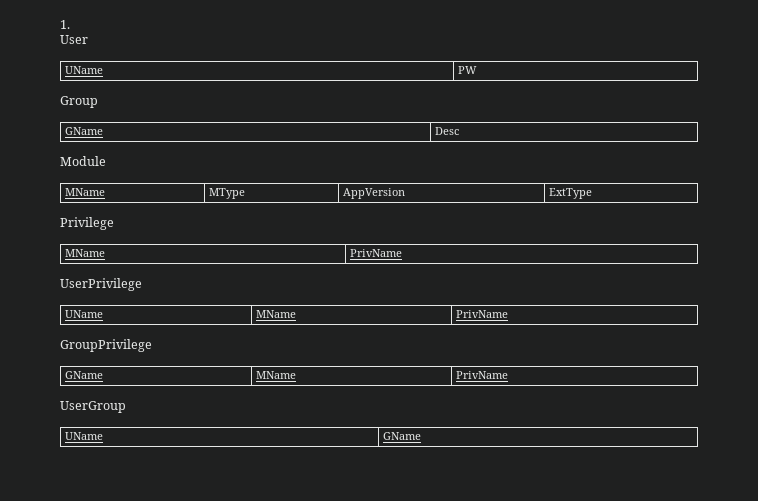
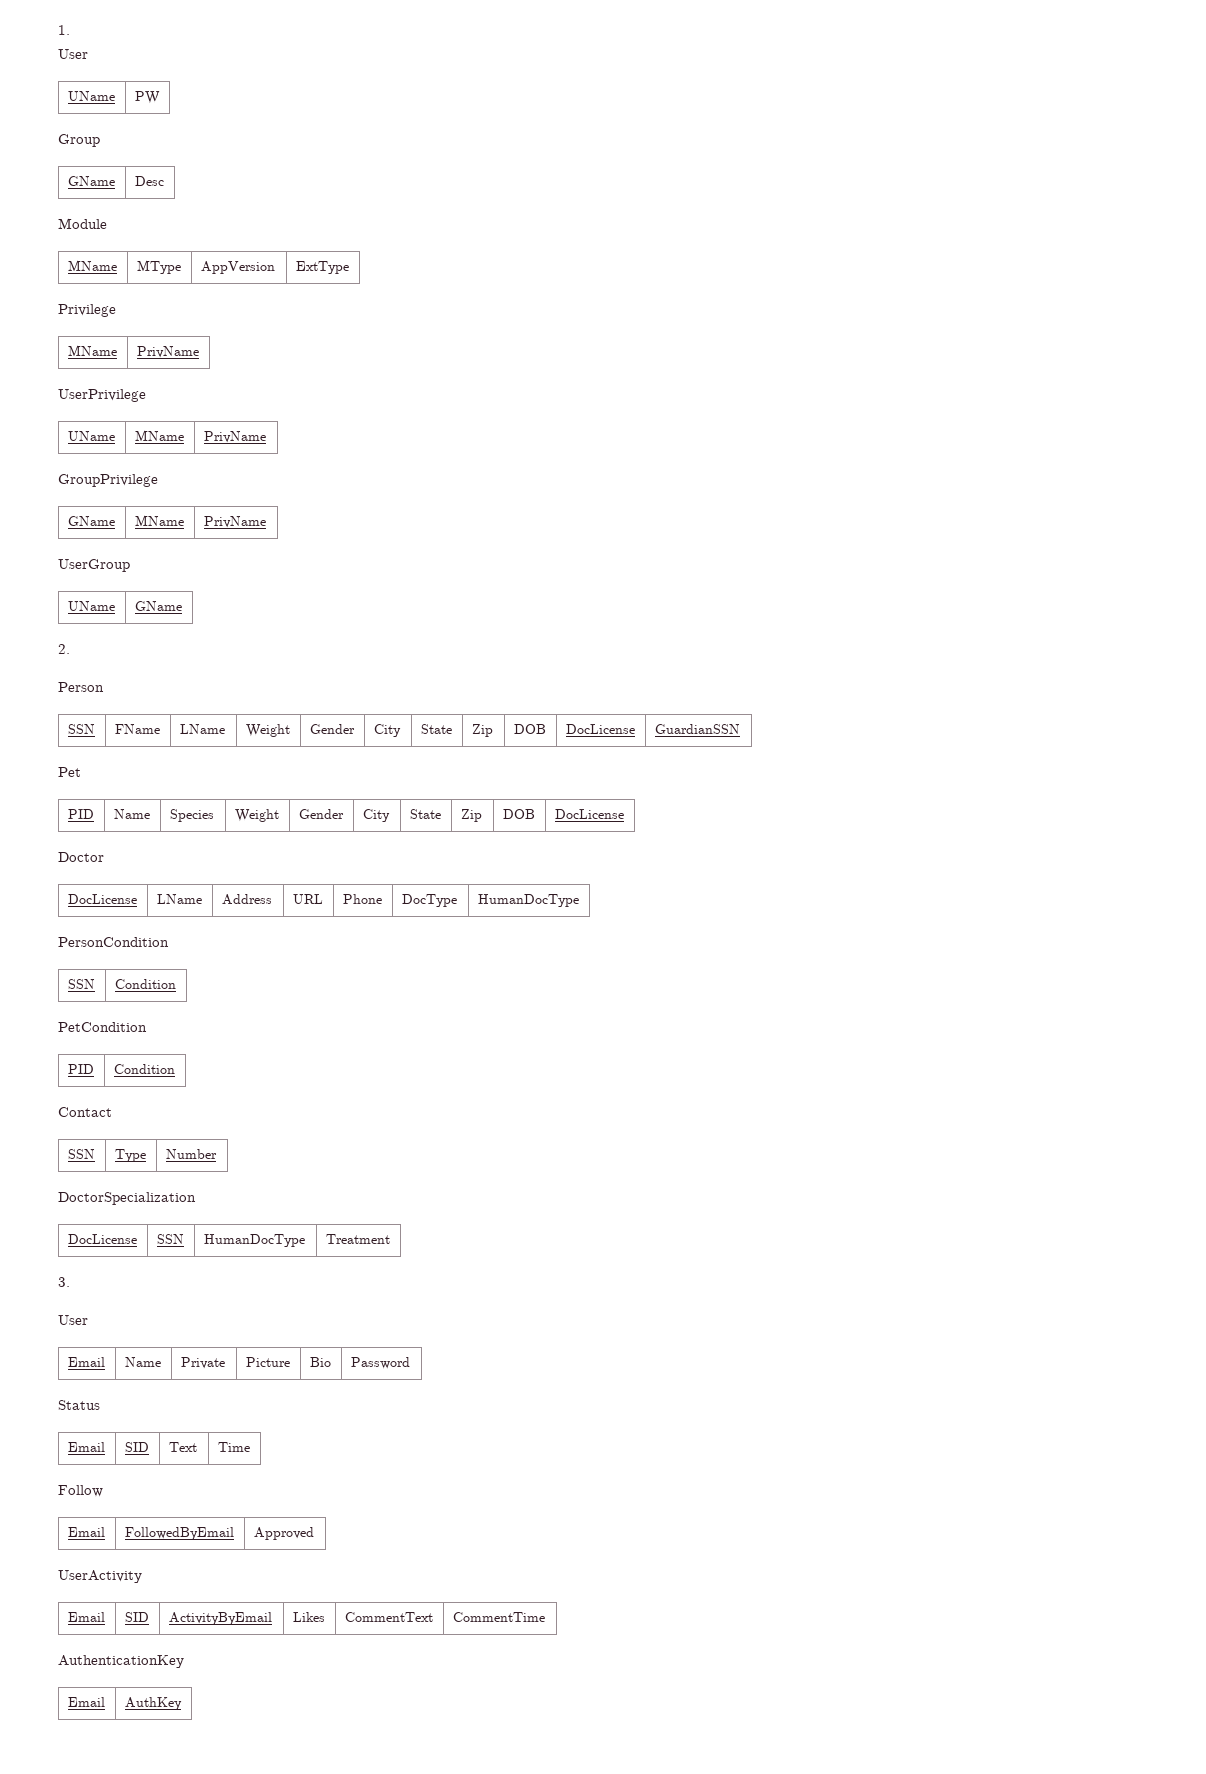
+ 2.
+ Person
+ SSN | FName | LName | Weight | Gender | City | State | Zip | DOB | DocLicense | GuardianSSN
+ Pet
+ PID | Name | Species | Weight | Gender | City | State | Zip | DOB | DocLicense
+ Doctor
+ DocLicense | LName | Address | URL | Phone | DocType | HumanDocType
+ PersonCondition
+ SSN | Condition
+ PetCondition
+ PID | Condition
+ Contact
+ SSN | Type | Number
+ DoctorSpecialization
+ DocLicense | SSN | HumanDocType | Treatment
+ 3.
+ User
+ Email | Name | Private | Picture | Bio | Password
+ Status
+ Email | SID | Text | Time
+ Follow
+ Email | FollowedByEmail | Approved
+ UserActivity
+ Email | SID | ActivityByEmail | Likes | CommentText | CommentTime
+ AuthenticationKey
+ Email | AuthKey

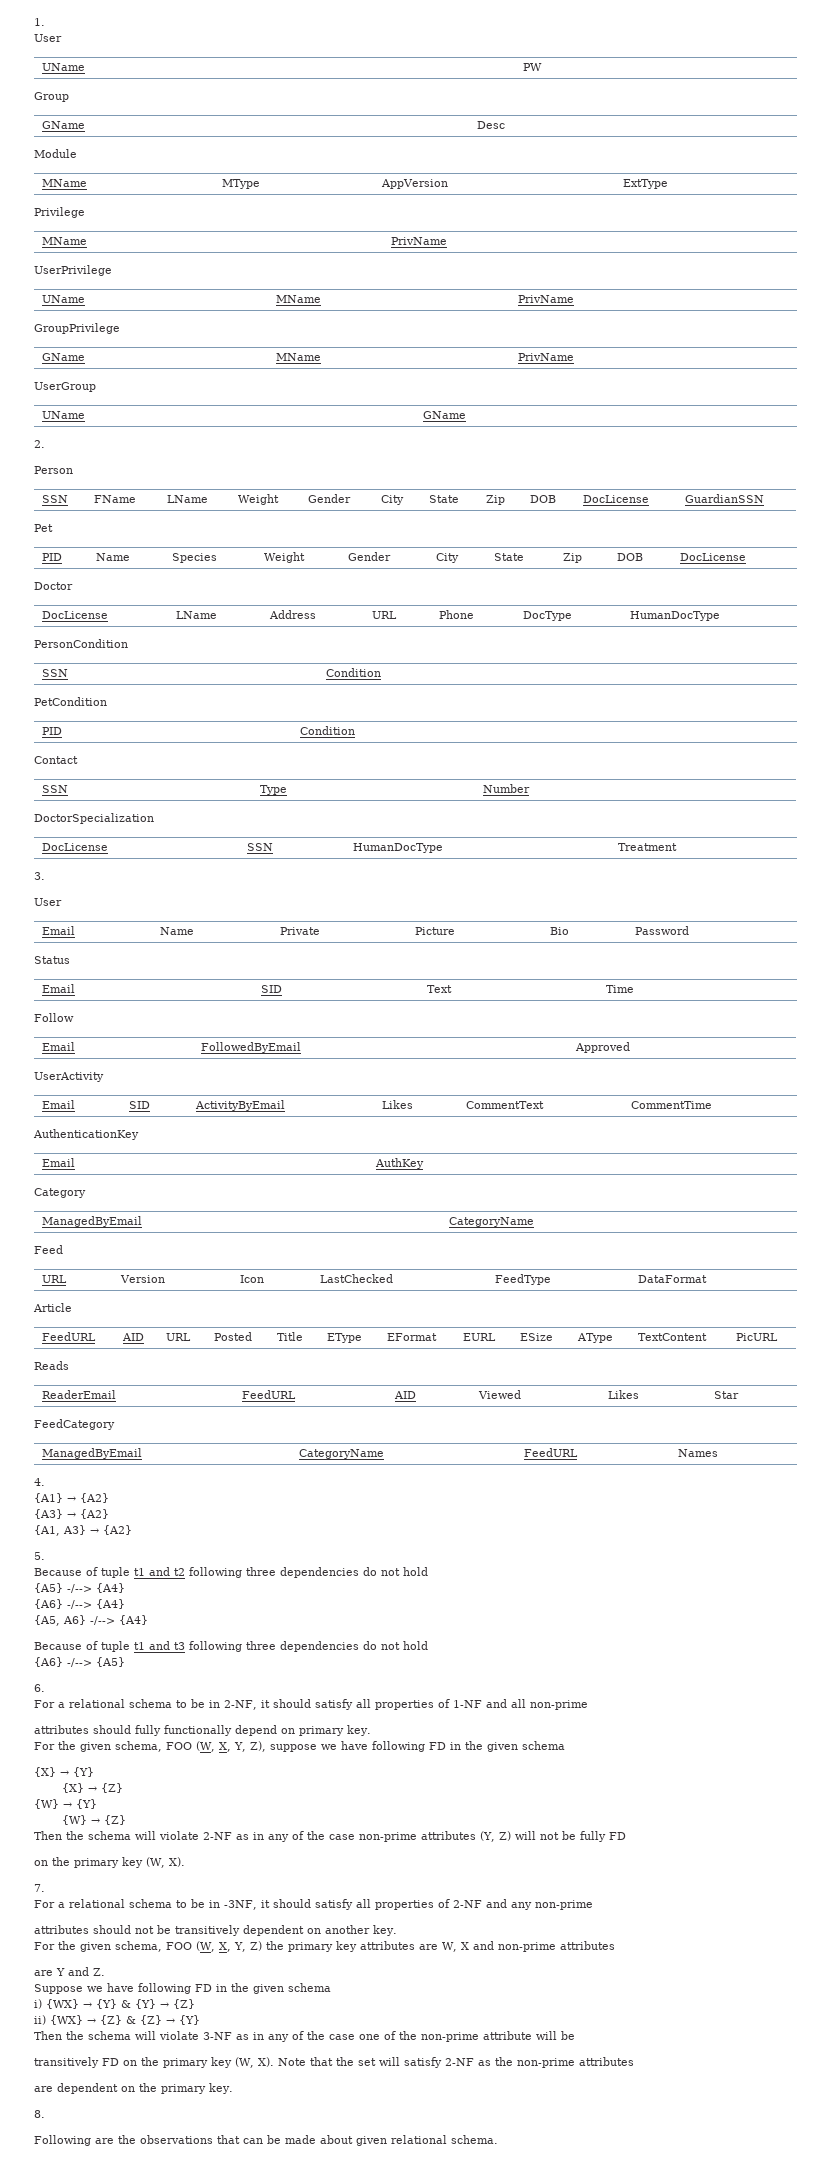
+ Category
+ ManagedByEmail | CategoryName
+ Feed
+ URL | Version | Icon | LastChecked | FeedType | DataFormat
+ Article
+ FeedURL | AID | URL | Posted | Title | EType | EFormat | EURL | ESize | AType | TextContent | PicURL
+ Reads
+ ReaderEmail | FeedURL | AID | Viewed | Likes | Star
+ FeedCategory
+ ManagedByEmail | CategoryName | FeedURL | Names
+ 4.
+ {A1} → {A2}
+ {A3} → {A2}
+ {A1, A3} → {A2}
+ 5.
+ Because of tuple t1 and t2 following three dependencies do not hold
+ {A5} -/--> {A4}
+ {A6} -/--> {A4}
+ {A5, A6} -/--> {A4}
+ Because of tuple t1 and t3 following three dependencies do not hold
+ {A6} -/--> {A5}
+ 6.
+ For a relational schema to be in 2-NF, it should satisfy all properties of 1-NF and all non-prime
+ attributes should fully functionally depend on primary key.
+ For the given schema, FOO (W, X, Y, Z), suppose we have following FD in the given schema
+ {X} → {Y}
+ {X} → {Z}
+ {W} → {Y}
+ {W} → {Z}
+ Then the schema will violate 2-NF as in any of the case non-prime attributes (Y, Z) will not be fully FD
+ on the primary key (W, X).
+ 7.
+ For a relational schema to be in -3NF, it should satisfy all properties of 2-NF and any non-prime
+ attributes should not be transitively dependent on another key.
+ For the given schema, FOO (W, X, Y, Z) the primary key attributes are W, X and non-prime attributes
+ are Y and Z.
+ Suppose we have following FD in the given schema
+ i) {WX} → {Y} & {Y} → {Z}
+ ii) {WX} → {Z} & {Z} → {Y}
+ Then the schema will violate 3-NF as in any of the case one of the non-prime attribute will be
+ transitively FD on the primary key (W, X). Note that the set will satisfy 2-NF as the non-prime attributes
+ are dependent on the primary key.
+ 8.
+ Following are the observations that can be made about given relational schema.

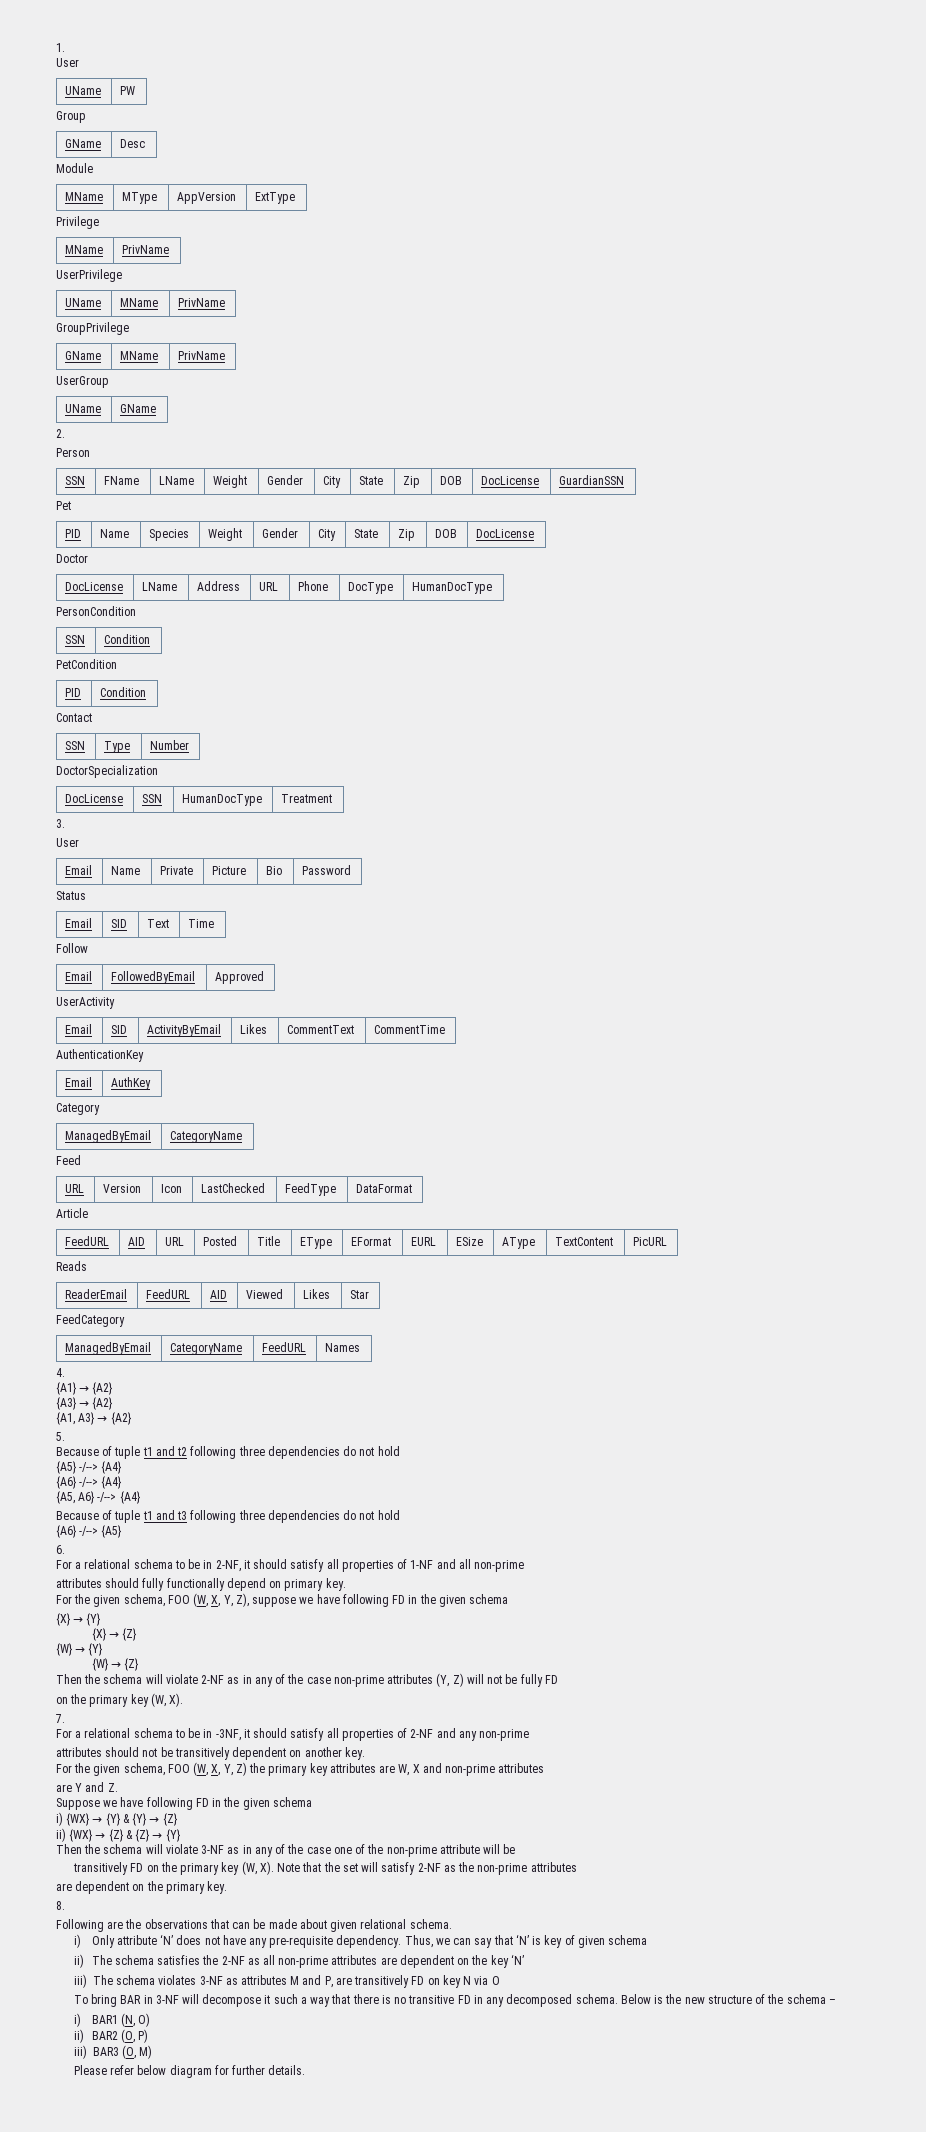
+ i) Only attribute ‘N’ does not have any pre-requisite dependency. Thus, we can say that ‘N’ is key of given schema
+ ii) The schema satisfies the 2-NF as all non-prime attributes are dependent on the key ‘N’
+ iii) The schema violates 3-NF as attributes M and P, are transitively FD on key N via O
+ To bring BAR in 3-NF will decompose it such a way that there is no transitive FD in any decomposed schema. Below is the new structure of the schema –
+ i) BAR1 (N, O)
+ ii) BAR2 (O, P)
+ iii) BAR3 (O, M)
+ Please refer below diagram for further details.

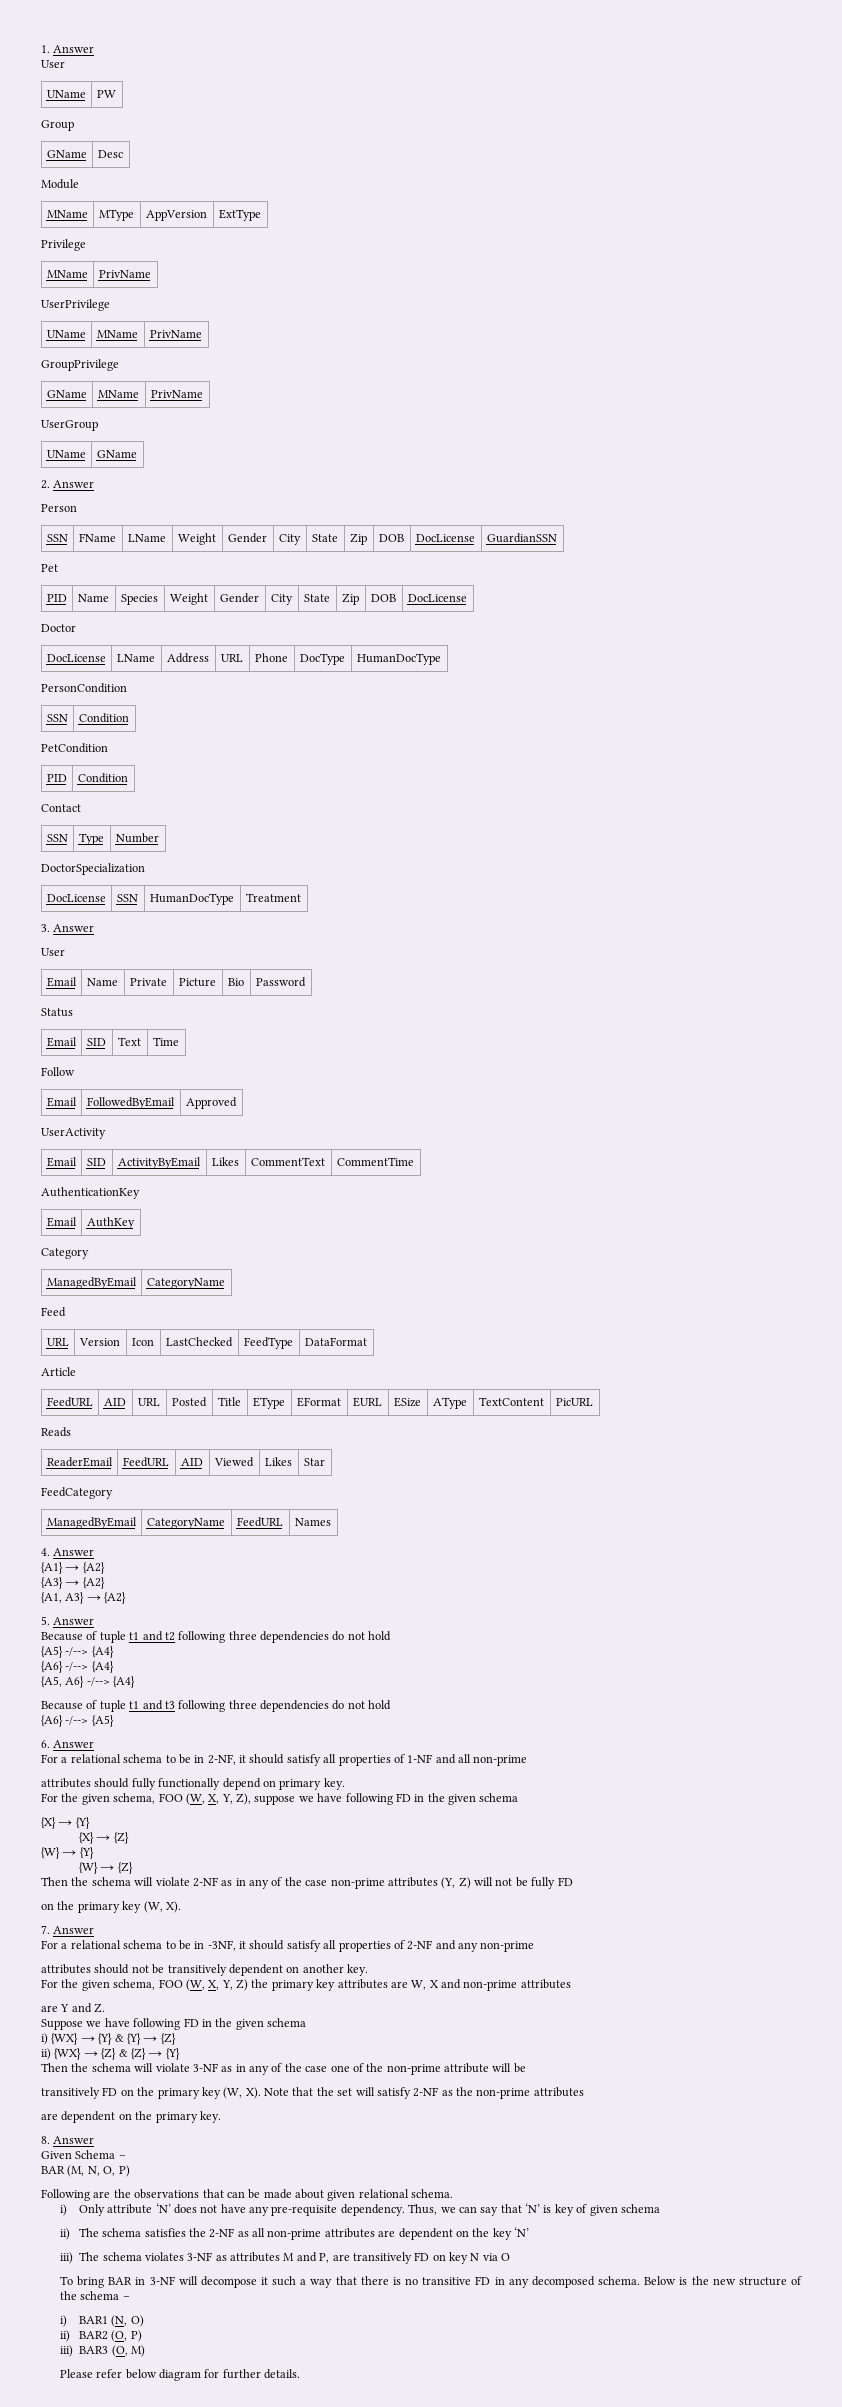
- 1.
+ 1. Answer
- 2.
+ 2. Answer
- 3.
+ 3. Answer
- 4.
+ 4. Answer
- 5.
+ 5. Answer
- 6.
+ 6. Answer
- 7.
+ 7. Answer
- 8.
+ 8. Answer
+ Given Schema –
+ BAR (M, N, O, P)

